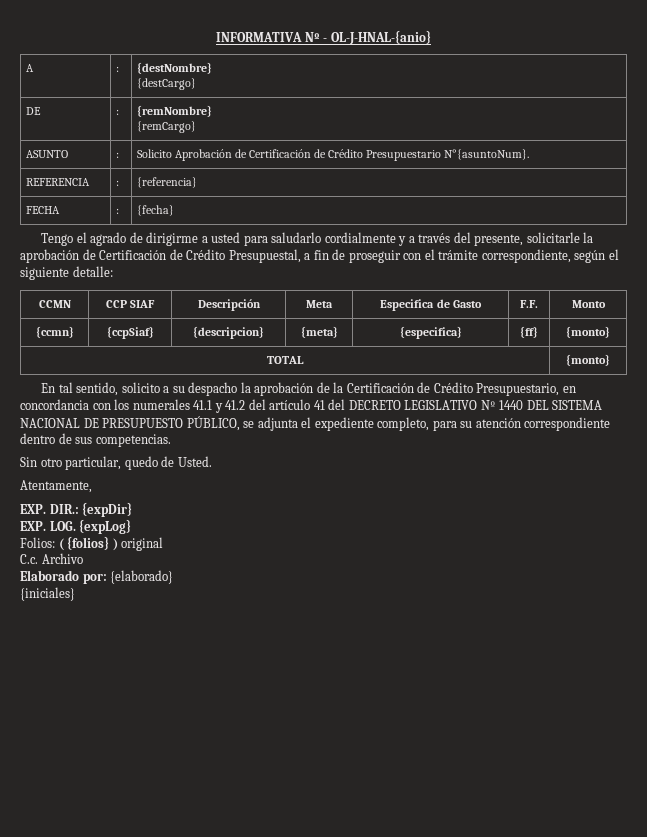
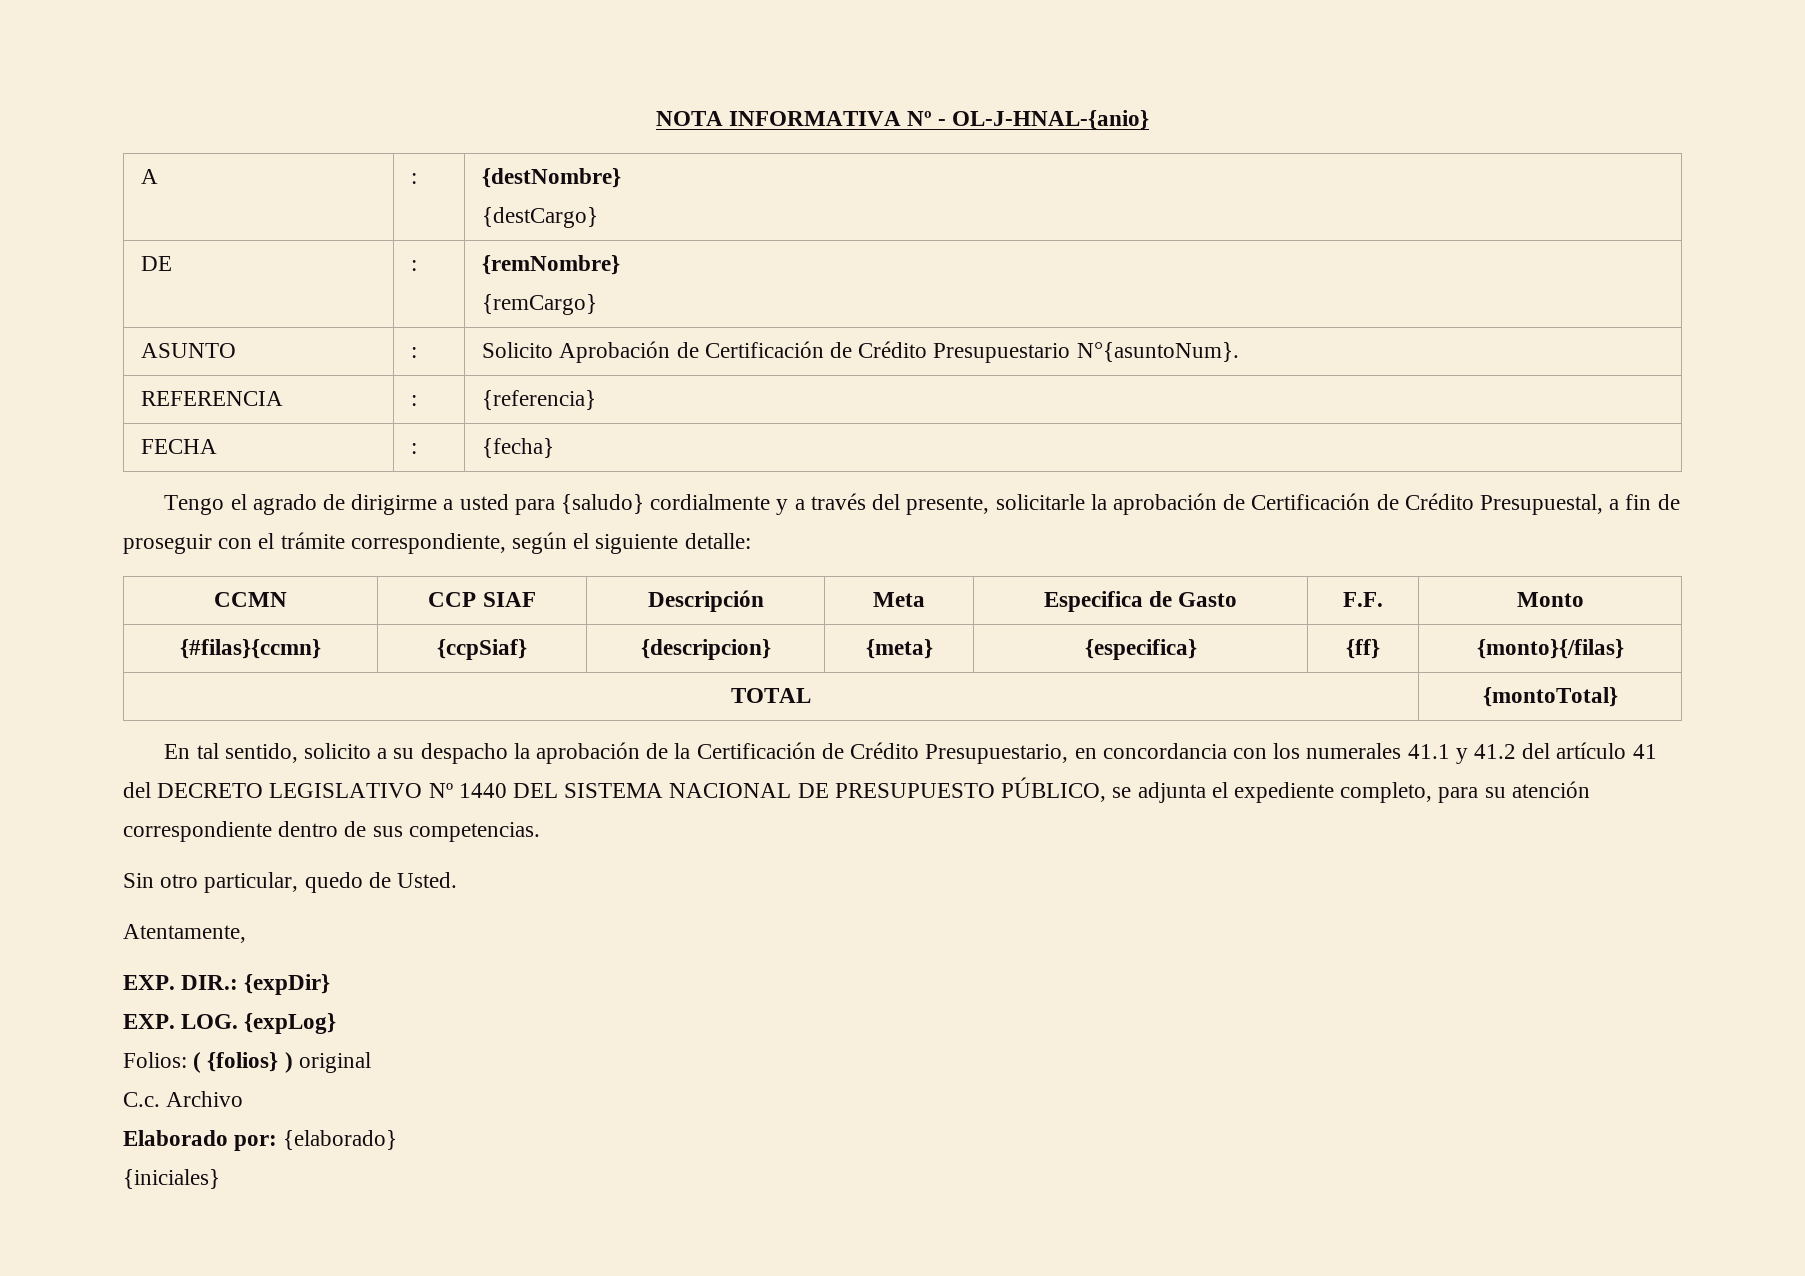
- INFORMATIVA Nº - OL-J-HNAL-{anio}
+ NOTA INFORMATIVA Nº - OL-J-HNAL-{anio}
- Tengo el agrado de dirigirme a usted para saludarlo cordialmente y a través del presente, solicitarle la aprobación de Certificación de Crédito Presupuestal, a fin de proseguir con el trámite correspondiente, según el siguiente detalle:
+ Tengo el agrado de dirigirme a usted para {saludo} cordialmente y a través del presente, solicitarle la aprobación de Certificación de Crédito Presupuestal, a fin de proseguir con el trámite correspondiente, según el siguiente detalle:
- {ccmn} | {ccpSiaf} | {descripcion} | {meta} | {especifica} | {ff} | {monto}
+ {#filas}{ccmn} | {ccpSiaf} | {descripcion} | {meta} | {especifica} | {ff} | {monto}{/filas}
- TOTAL | {monto}
+ TOTAL | {montoTotal}

